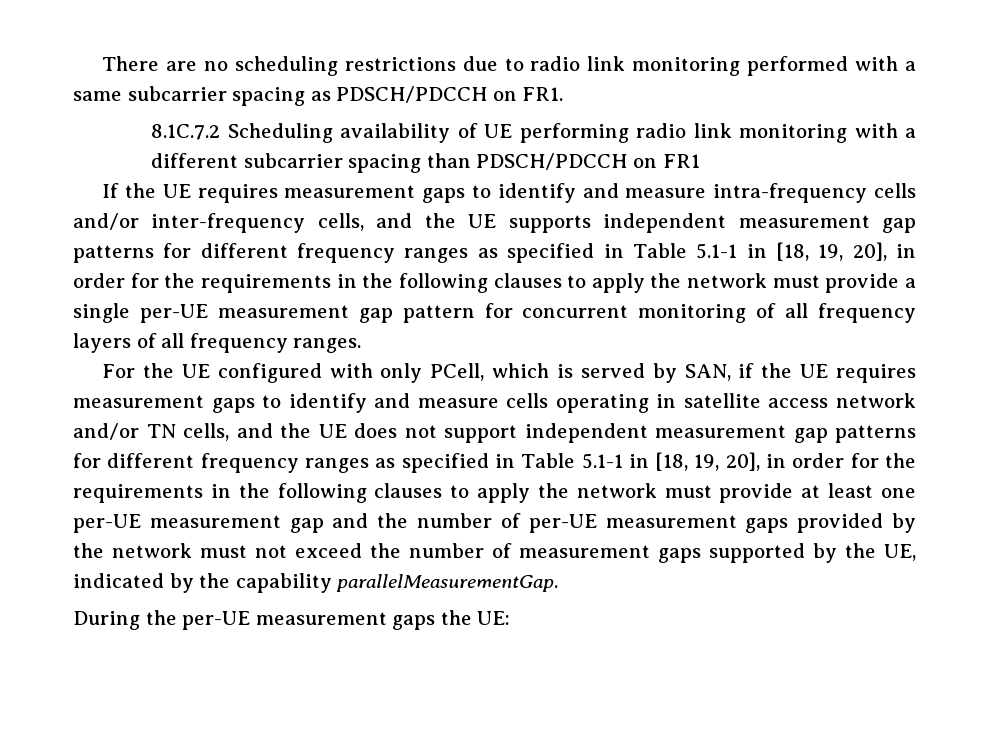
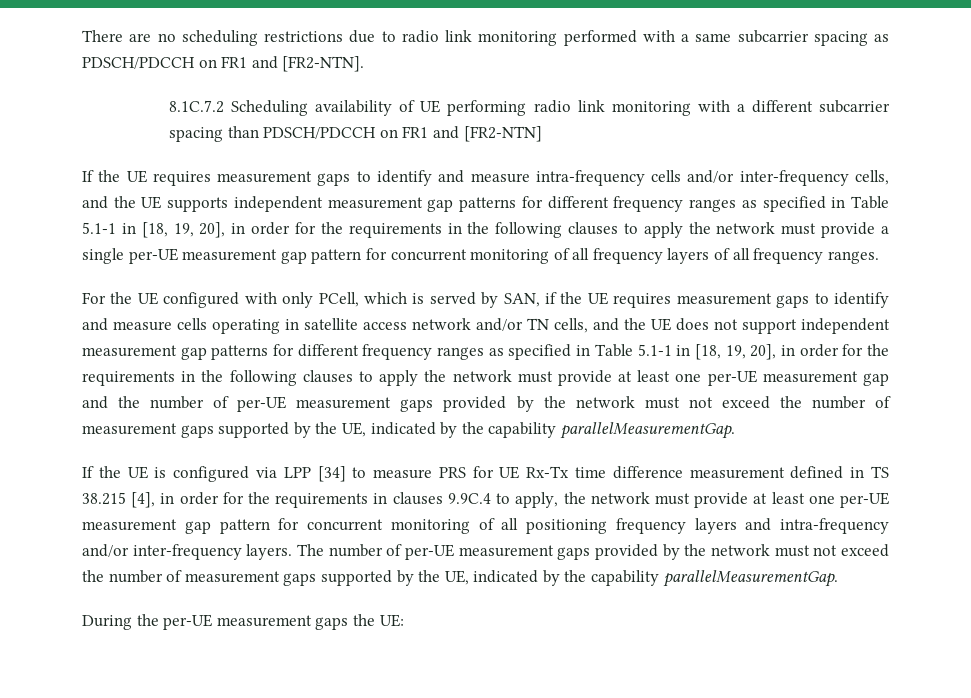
- There are no scheduling restrictions due to radio link monitoring performed with a same subcarrier spacing as PDSCH/PDCCH on FR1.
+ There are no scheduling restrictions due to radio link monitoring performed with a same subcarrier spacing as PDSCH/PDCCH on FR1 and [FR2-NTN].
- 8.1C.7.2 Scheduling availability of UE performing radio link monitoring with a different subcarrier spacing than PDSCH/PDCCH on FR1
+ 8.1C.7.2 Scheduling availability of UE performing radio link monitoring with a different subcarrier spacing than PDSCH/PDCCH on FR1 and [FR2-NTN]
+ If the UE is configured via LPP [34] to measure PRS for UE Rx-Tx time difference measurement defined in TS 38.215 [4], in order for the requirements in clauses 9.9C.4 to apply, the network must provide at least one per-UE measurement gap pattern for concurrent monitoring of all positioning frequency layers and intra-frequency and/or inter-frequency layers. The number of per-UE measurement gaps provided by the network must not exceed the number of measurement gaps supported by the UE, indicated by the capability parallelMeasurementGap.

